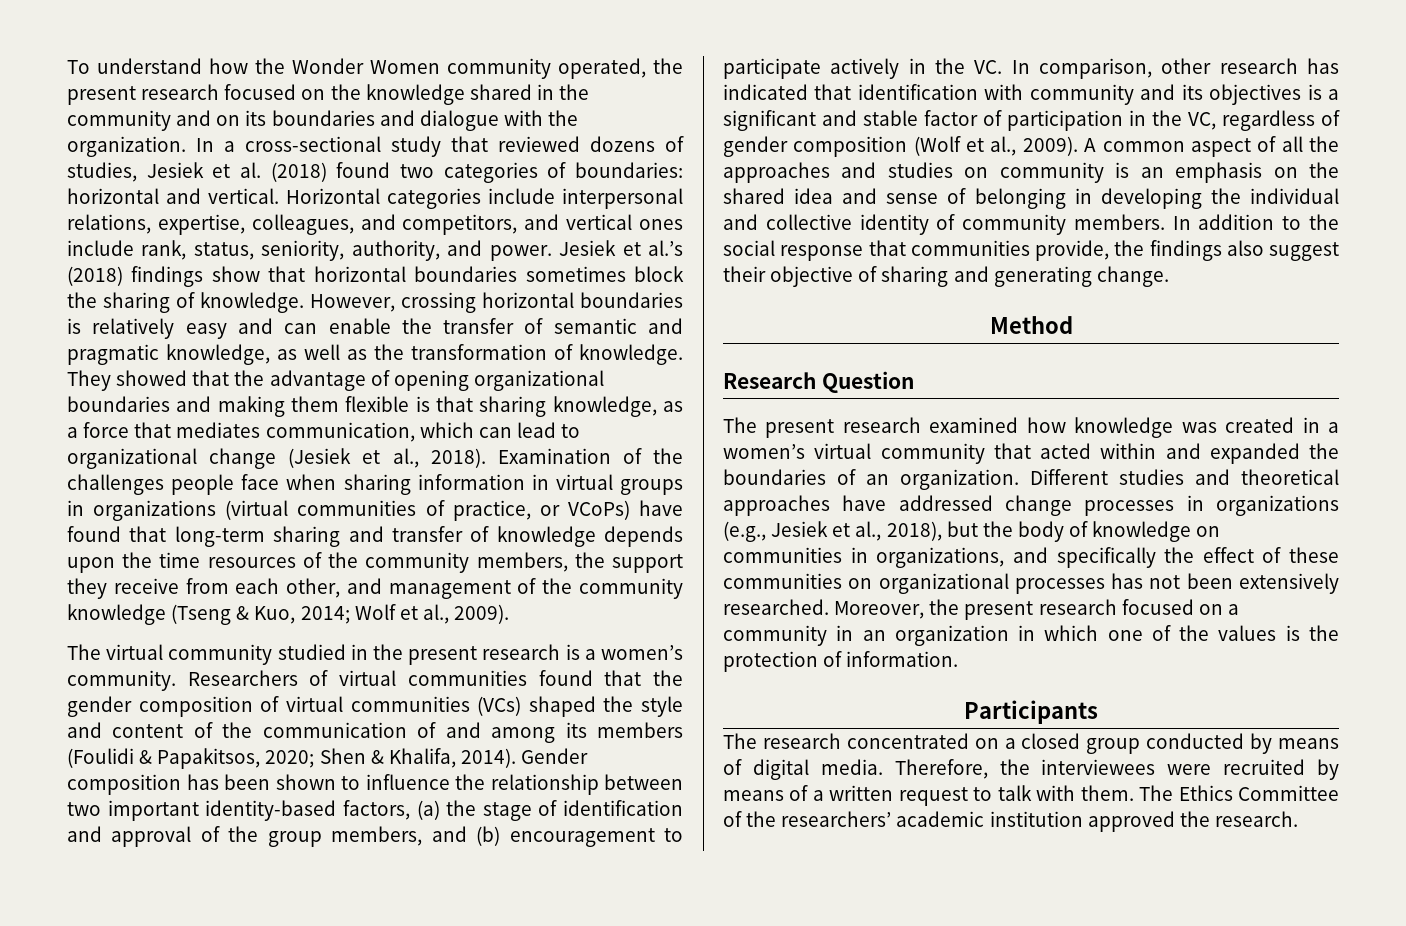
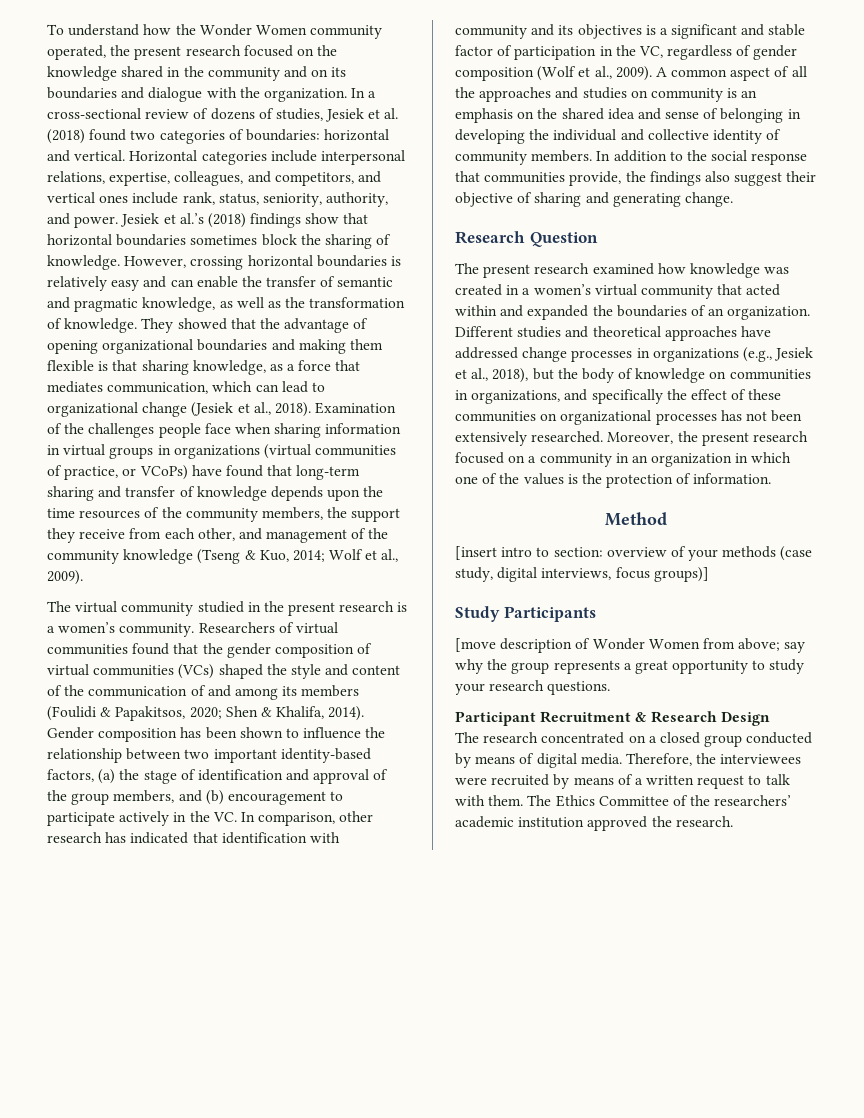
- In a cross-sectional study that reviewed dozens of studies, Jesiek et al. (2018) found two categories of boundaries: horizontal and vertical.
+ In a cross-sectional review of dozens of studies, Jesiek et al. (2018) found two categories of boundaries: horizontal and vertical.
- Method
- Participants
+ Method
+ [insert intro to section: overview of your methods (case study, digital interviews, focus groups)]
+ Study Participants
+ [move description of Wonder Women from above; say why the group represents a great opportunity to study your research questions.
+ Participant Recruitment & Research Design

